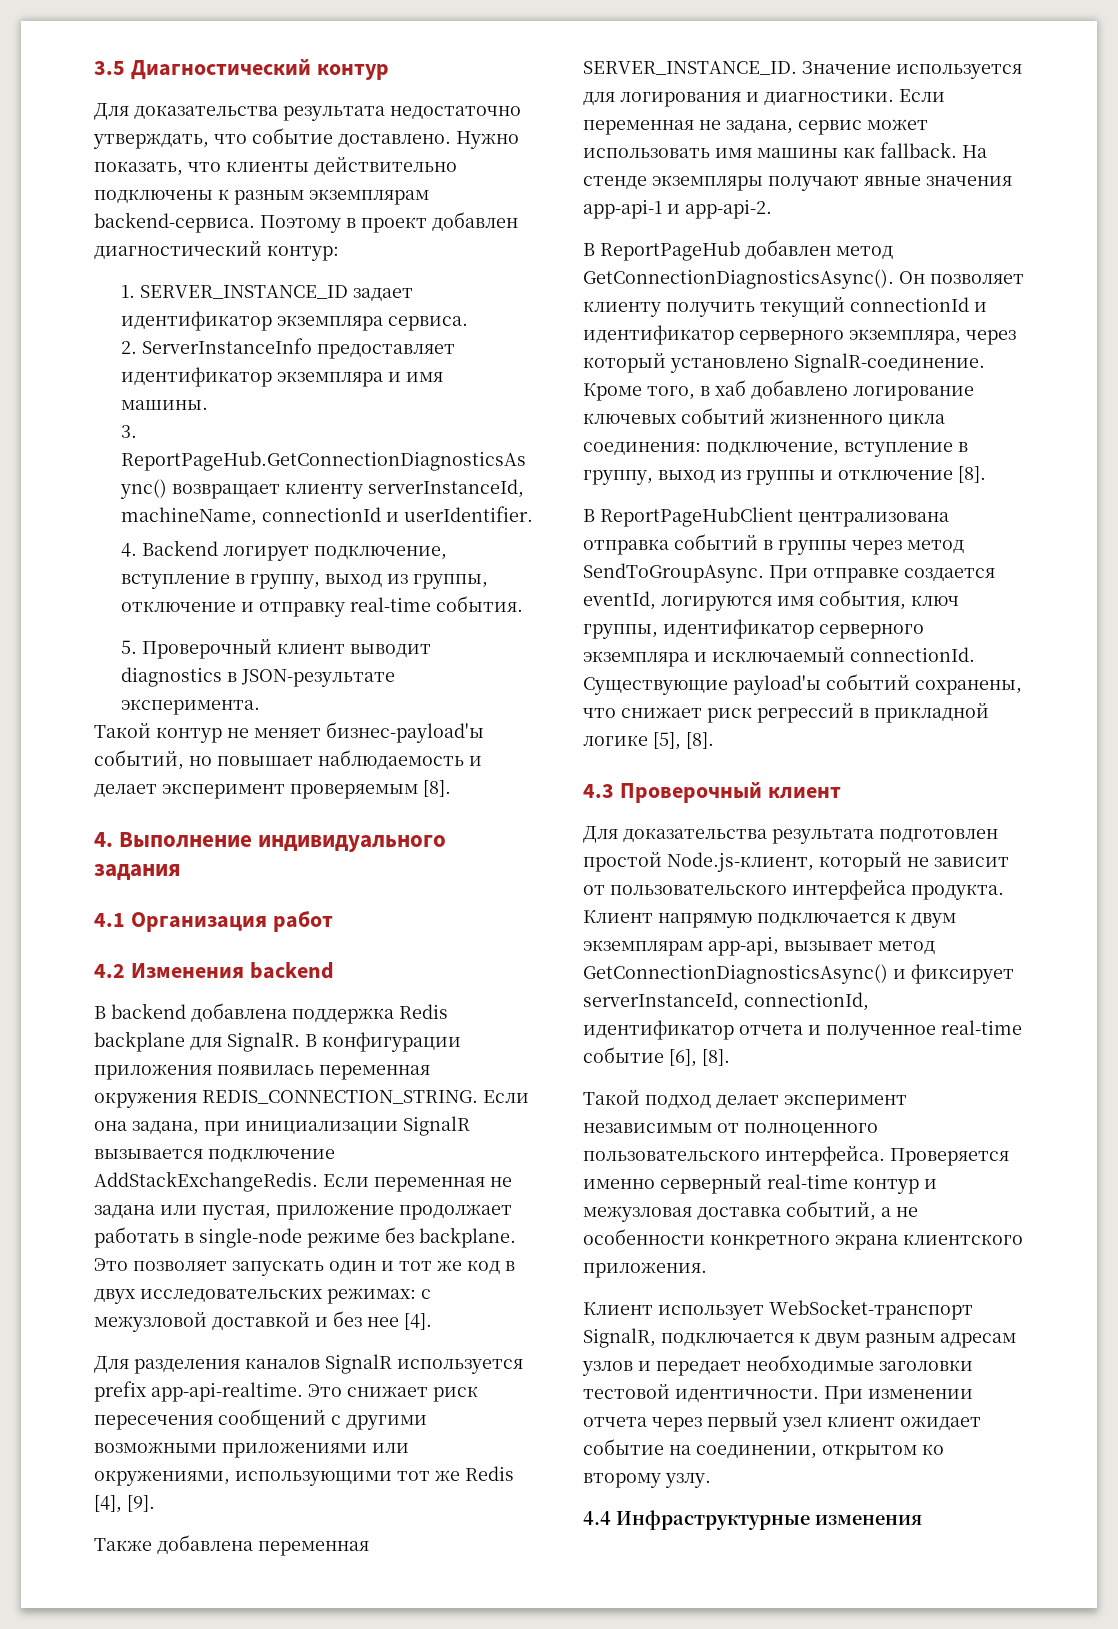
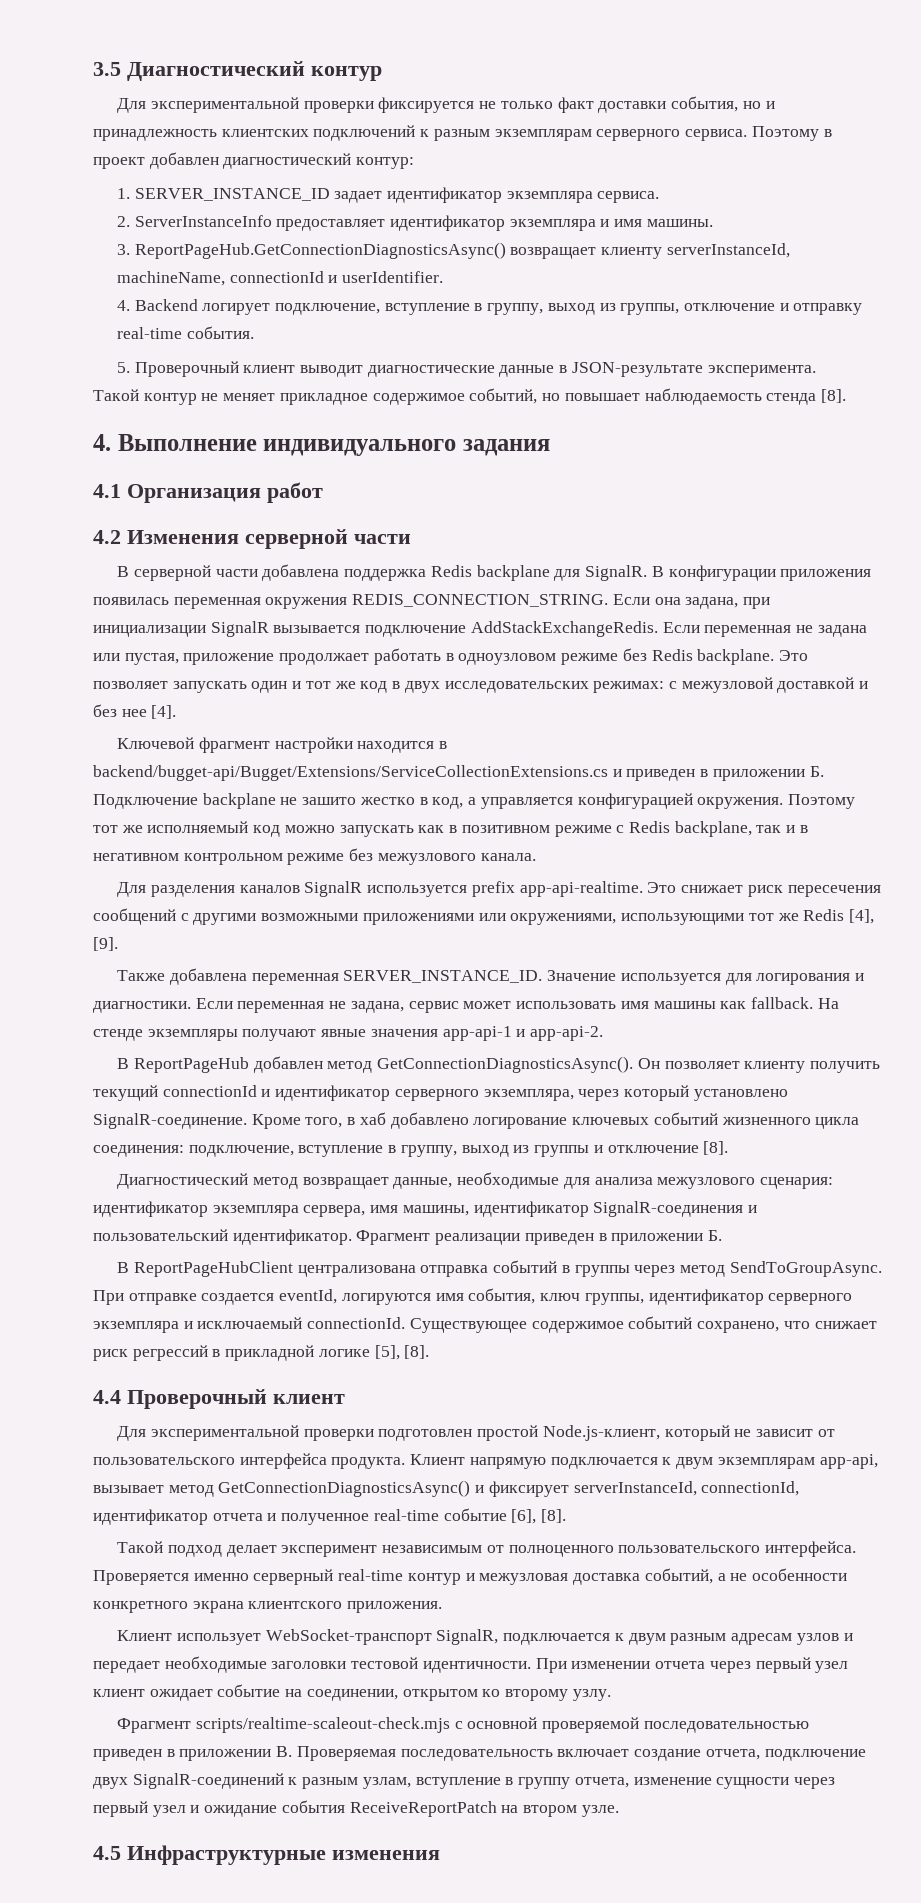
- Для доказательства результата недостаточно утверждать, что событие доставлено. Нужно показать, что клиенты действительно подключены к разным экземплярам backend-сервиса.
+ Для экспериментальной проверки фиксируется не только факт доставки события, но и принадлежность клиентских подключений к разным экземплярам серверного сервиса.
- 5. Проверочный клиент выводит diagnostics в JSON-результате эксперимента.
+ 5. Проверочный клиент выводит диагностические данные в JSON-результате эксперимента.
- Такой контур не меняет бизнес-payload'ы событий, но повышает наблюдаемость и делает эксперимент проверяемым [8].
+ Такой контур не меняет прикладное содержимое событий, но повышает наблюдаемость стенда [8].
- 4.2 Изменения backend
- В backend добавлена поддержка Redis backplane для SignalR.
+ 4.2 Изменения серверной части
+ В серверной части добавлена поддержка Redis backplane для SignalR.
- Если переменная не задана или пустая, приложение продолжает работать в single-node режиме без backplane.
+ Если переменная не задана или пустая, приложение продолжает работать в одноузловом режиме без Redis backplane.
+ Ключевой фрагмент настройки находится в backend/bugget-api/Bugget/Extensions/ServiceCollectionExtensions.cs и приведен в приложении Б. Подключение backplane не зашито жестко в код, а управляется конфигурацией окружения. Поэтому тот же исполняемый код можно запускать как в позитивном режиме с Redis backplane, так и в негативном контрольном режиме без межузлового канала.
+ Диагностический метод возвращает данные, необходимые для анализа межузлового сценария: идентификатор экземпляра сервера, имя машины, идентификатор SignalR-соединения и пользовательский идентификатор. Фрагмент реализации приведен в приложении Б.
- Существующие payload'ы событий сохранены, что снижает риск регрессий в прикладной логике [5], [8].
+ Существующее содержимое событий сохранено, что снижает риск регрессий в прикладной логике [5], [8].
- 4.3 Проверочный клиент
+ 4.4 Проверочный клиент
- Для доказательства результата подготовлен простой Node.js-клиент, который не зависит от пользовательского интерфейса продукта.
+ Для экспериментальной проверки подготовлен простой Node.js-клиент, который не зависит от пользовательского интерфейса продукта.
- 4.4 Инфраструктурные изменения
+ Фрагмент scripts/realtime-scaleout-check.mjs с основной проверяемой последовательностью приведен в приложении В. Проверяемая последовательность включает создание отчета, подключение двух SignalR-соединений к разным узлам, вступление в группу отчета, изменение сущности через первый узел и ожидание события ReceiveReportPatch на втором узле.
+ 4.5 Инфраструктурные изменения

